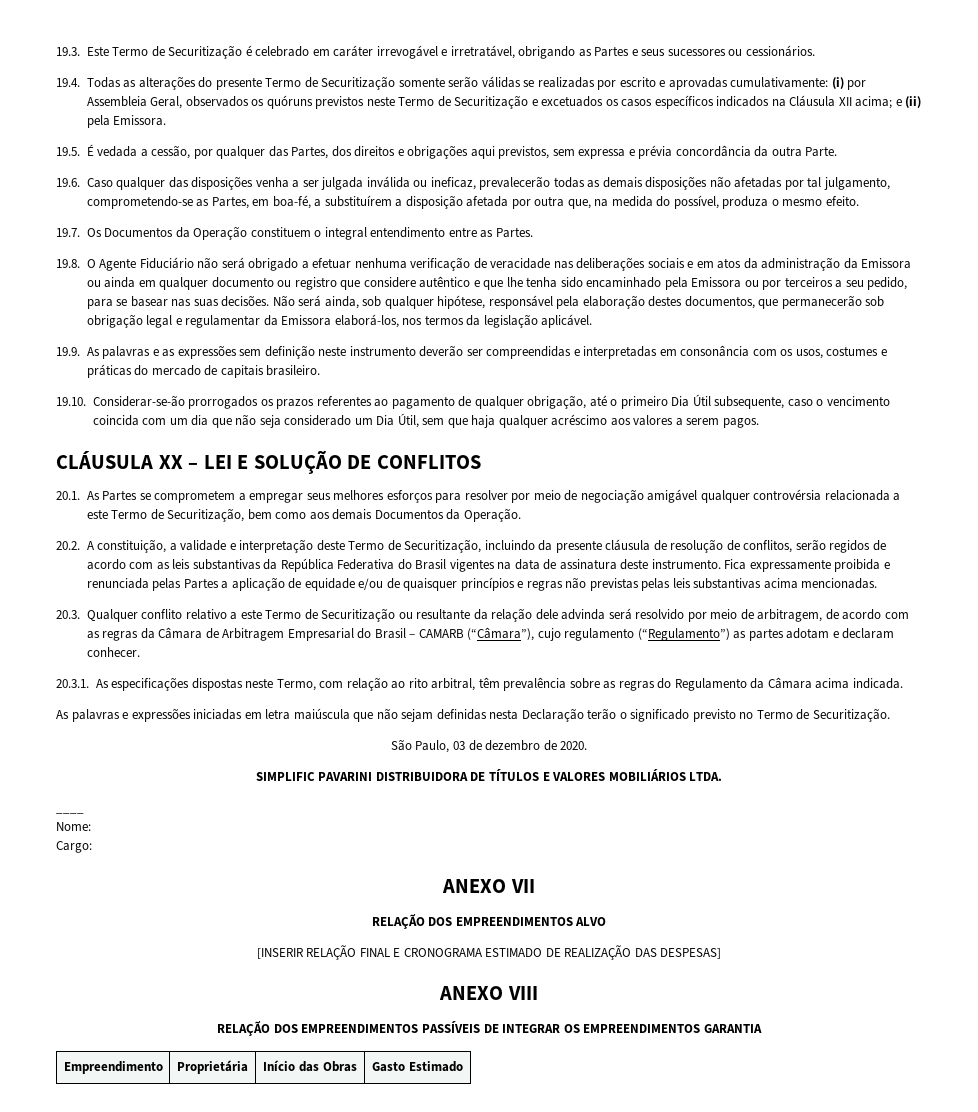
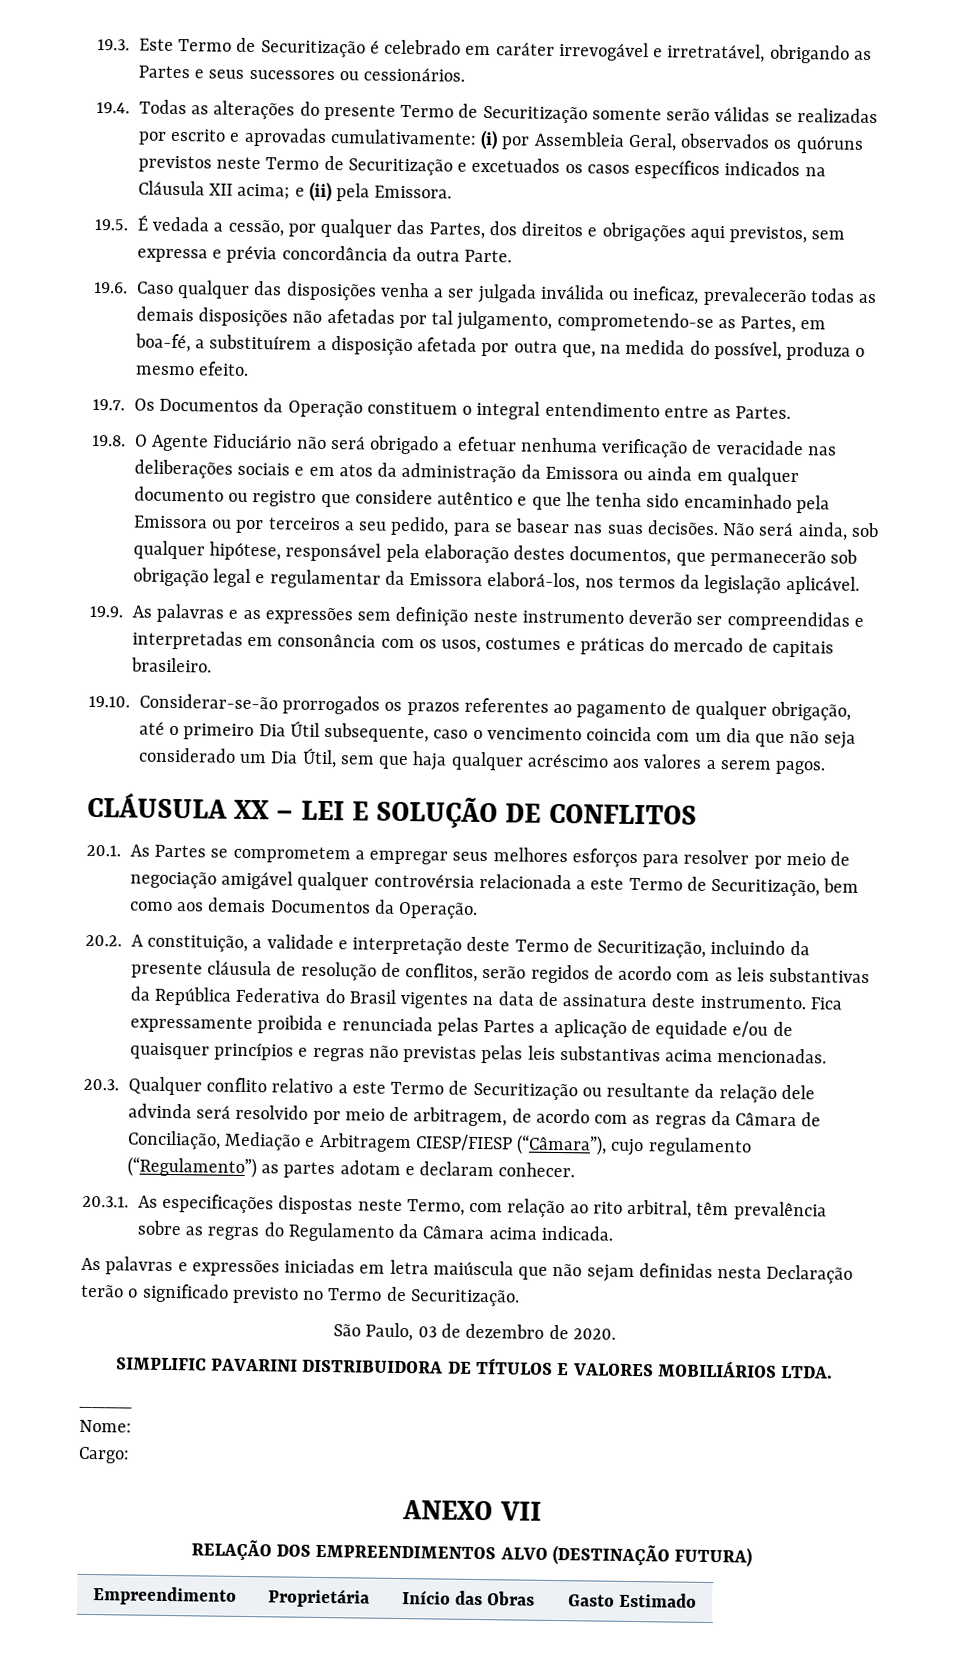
- 20.3. Qualquer conflito relativo a este Termo de Securitização ou resultante da relação dele advinda será resolvido por meio de arbitragem, de acordo com as regras da Câmara de Arbitragem Empresarial do Brasil – CAMARB (“Câmara”), cujo regulamento (“Regulamento”) as partes adotam e declaram conhecer.
+ 20.3. Qualquer conflito relativo a este Termo de Securitização ou resultante da relação dele advinda será resolvido por meio de arbitragem, de acordo com as regras da Câmara de Conciliação, Mediação e Arbitragem CIESP/FIESP (“Câmara”), cujo regulamento (“Regulamento”) as partes adotam e declaram conhecer.
- RELAÇÃO DOS EMPREENDIMENTOS ALVO
- [INSERIR RELAÇÃO FINAL E CRONOGRAMA ESTIMADO DE REALIZAÇÃO DAS DESPESAS]
- ANEXO VIII
- RELAÇÃO DOS EMPREENDIMENTOS PASSÍVEIS DE INTEGRAR OS EMPREENDIMENTOS GARANTIA
+ RELAÇÃO DOS EMPREENDIMENTOS ALVO (DESTINAÇÃO FUTURA)

